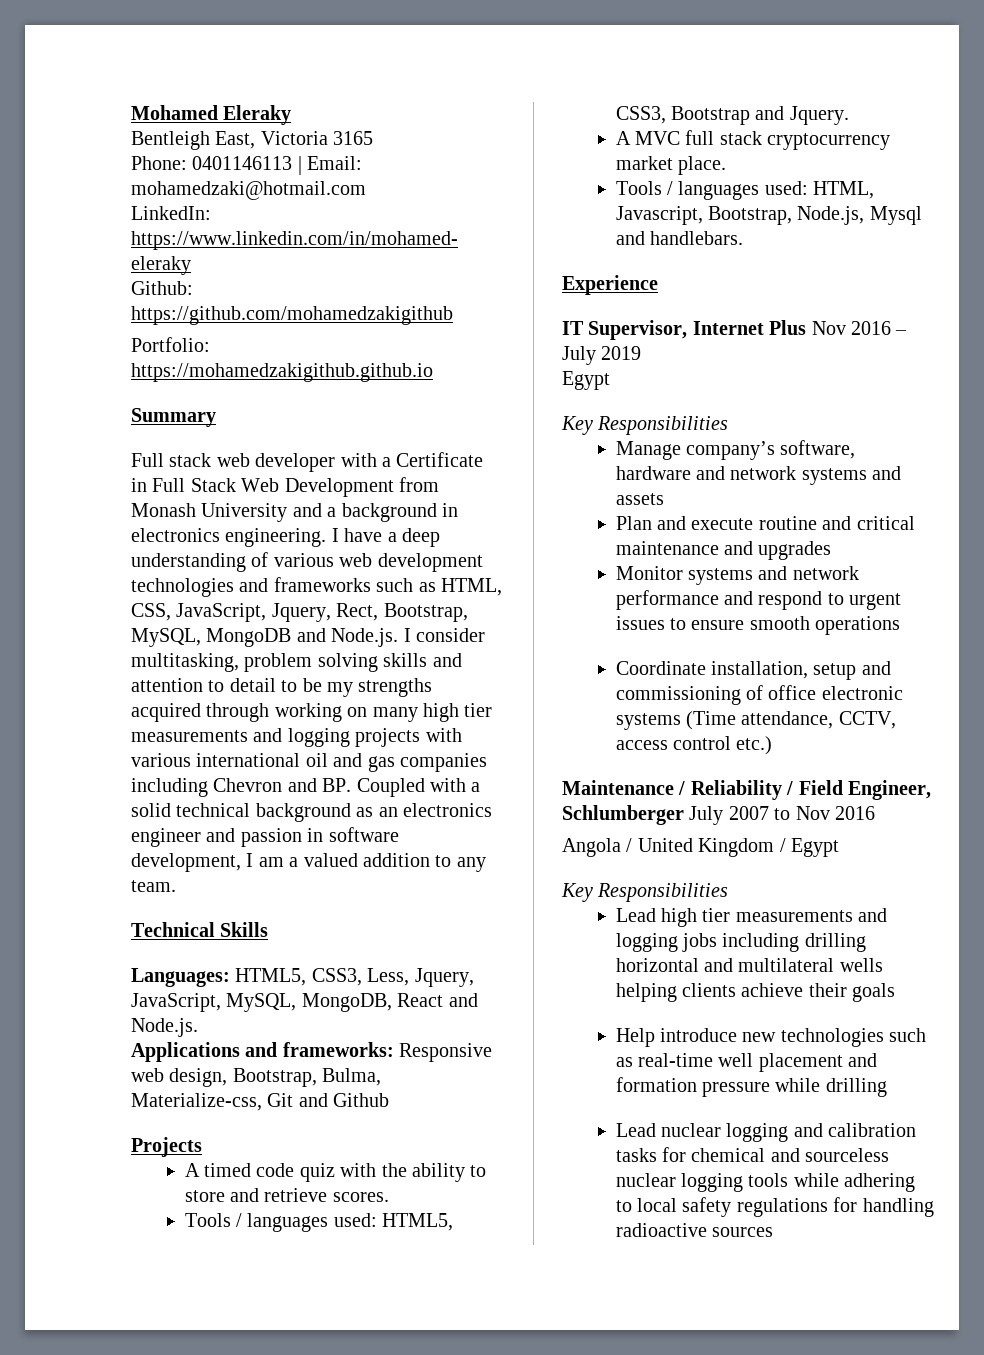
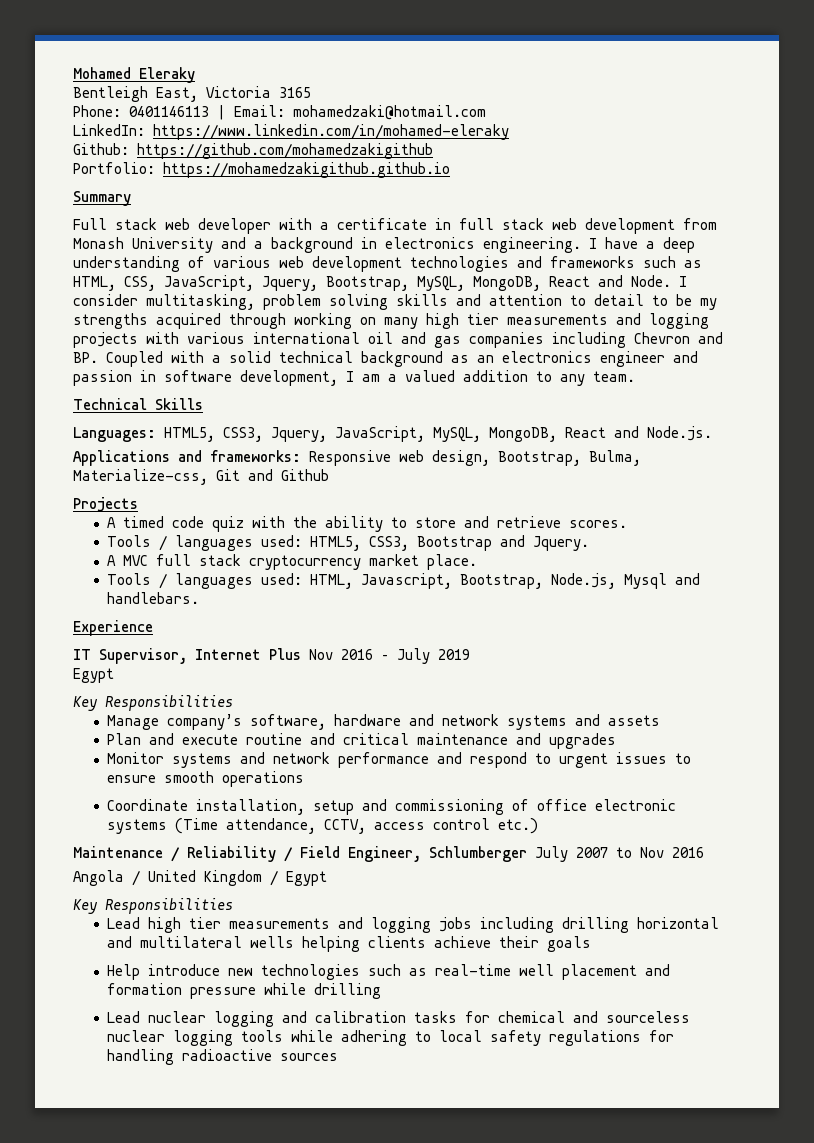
- Full stack web developer with a Certificate in Full Stack Web Development from Monash University and a background in electronics engineering.
+ Full stack web developer with a certificate in full stack web development from Monash University and a background in electronics engineering.
- I have a deep understanding of various web development technologies and frameworks such as HTML, CSS, JavaScript, Jquery, Rect, Bootstrap, MySQL, MongoDB and Node.js. I consider multitasking, problem solving skills and attention to detail to be my strengths acquired through working on many high tier measurements and logging projects with various international oil and gas companies including Chevron and BP. Coupled with a solid technical background as an electronics engineer and passion in software development, I am a valued addition to any team.
+ I have a deep understanding of various web development technologies and frameworks such as HTML, CSS, JavaScript, Jquery, Bootstrap, MySQL, MongoDB, React and Node. I consider multitasking, problem solving skills and attention to detail to be my strengths acquired through working on many high tier measurements and logging projects with various international oil and gas companies including Chevron and BP. Coupled with a solid technical background as an electronics engineer and passion in software development, I am a valued addition to any team.
- Languages: HTML5, CSS3, Less, Jquery, JavaScript, MySQL, MongoDB, React and Node.js.
+ Languages: HTML5, CSS3, Jquery, JavaScript, MySQL, MongoDB, React and Node.js.

